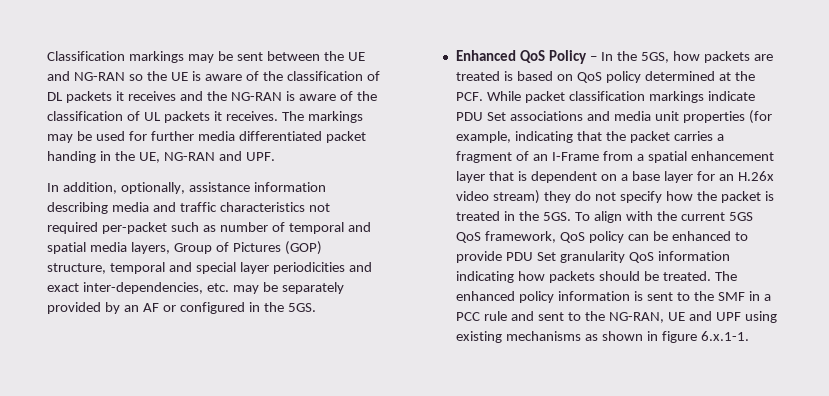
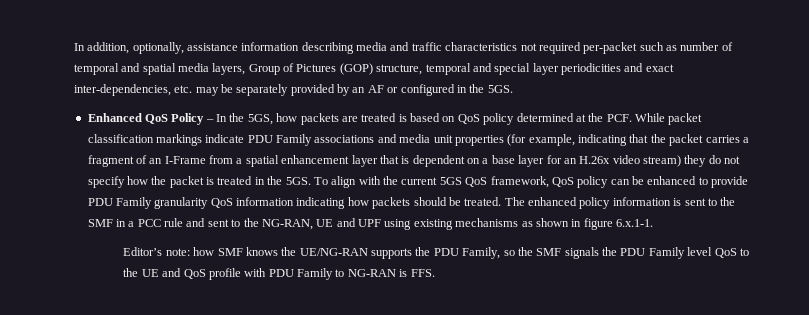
- Classification markings may be sent between the UE and NG-RAN so the UE is aware of the classification of DL packets it receives and the NG-RAN is aware of the classification of UL packets it receives. The markings may be used for further media differentiated packet handing in the UE, NG-RAN and UPF.
- Enhanced QoS Policy – In the 5GS, how packets are treated is based on QoS policy determined at the PCF. While packet classification markings indicate PDU Set associations and media unit properties (for example, indicating that the packet carries a fragment of an I-Frame from a spatial enhancement layer that is dependent on a base layer for an H.26x video stream) they do not specify how the packet is treated in the 5GS.
+ Enhanced QoS Policy – In the 5GS, how packets are treated is based on QoS policy determined at the PCF. While packet classification markings indicate PDU Family associations and media unit properties (for example, indicating that the packet carries a fragment of an I-Frame from a spatial enhancement layer that is dependent on a base layer for an H.26x video stream) they do not specify how the packet is treated in the 5GS.
- To align with the current 5GS QoS framework, QoS policy can be enhanced to provide PDU Set granularity QoS information indicating how packets should be treated.
+ To align with the current 5GS QoS framework, QoS policy can be enhanced to provide PDU Family granularity QoS information indicating how packets should be treated.
+ Editor’s note: how SMF knows the UE/NG-RAN supports the PDU Family, so the SMF signals the PDU Family level QoS to the UE and QoS profile with PDU Family to NG-RAN is FFS.

